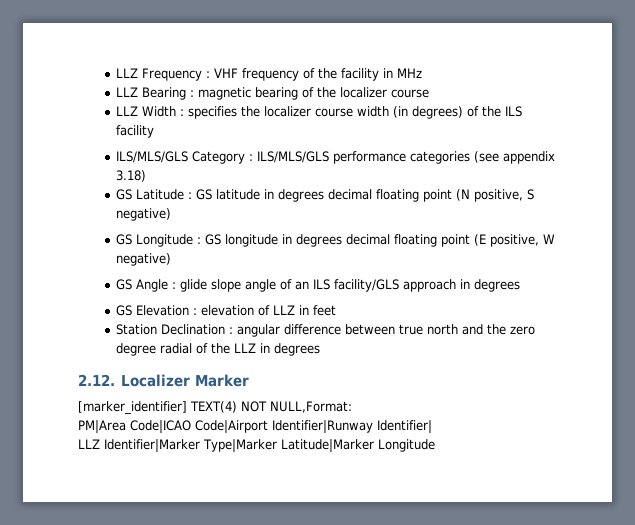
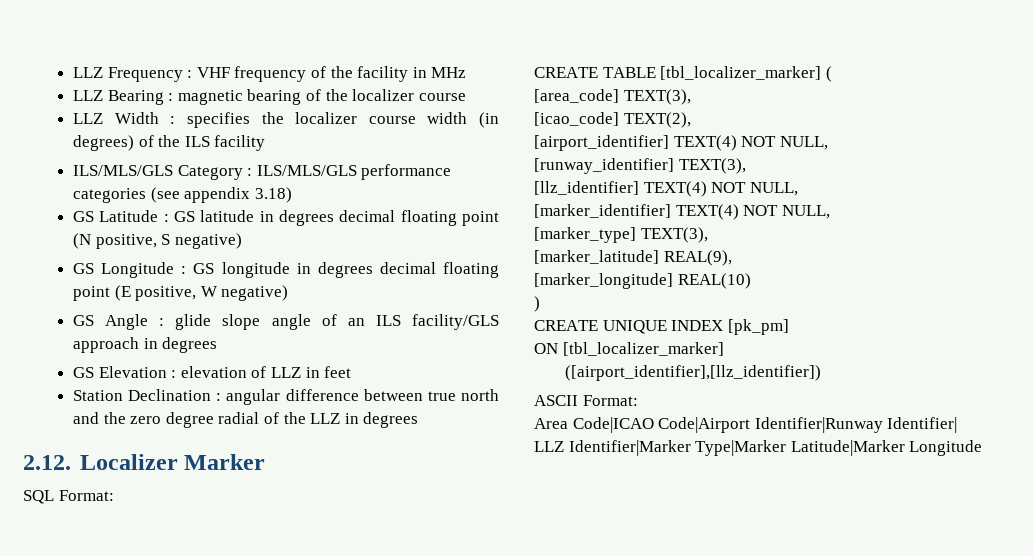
- [marker_identifier] TEXT(4) NOT NULL,Format:
- PM|Area Code|ICAO Code|Airport Identifier|Runway Identifier|
+ SQL Format:
+ CREATE TABLE [tbl_localizer_marker] (
+ [area_code] TEXT(3),
+ [icao_code] TEXT(2),
+ [airport_identifier] TEXT(4) NOT NULL,
+ [runway_identifier] TEXT(3),
+ [llz_identifier] TEXT(4) NOT NULL,
+ [marker_identifier] TEXT(4) NOT NULL,
+ [marker_type] TEXT(3),
+ [marker_latitude] REAL(9),
+ [marker_longitude] REAL(10)
+ )
+ CREATE UNIQUE INDEX [pk_pm]
+ ON [tbl_localizer_marker]
+ ([airport_identifier],[llz_identifier])
+ ASCII Format:
+ Area Code|ICAO Code|Airport Identifier|Runway Identifier|

